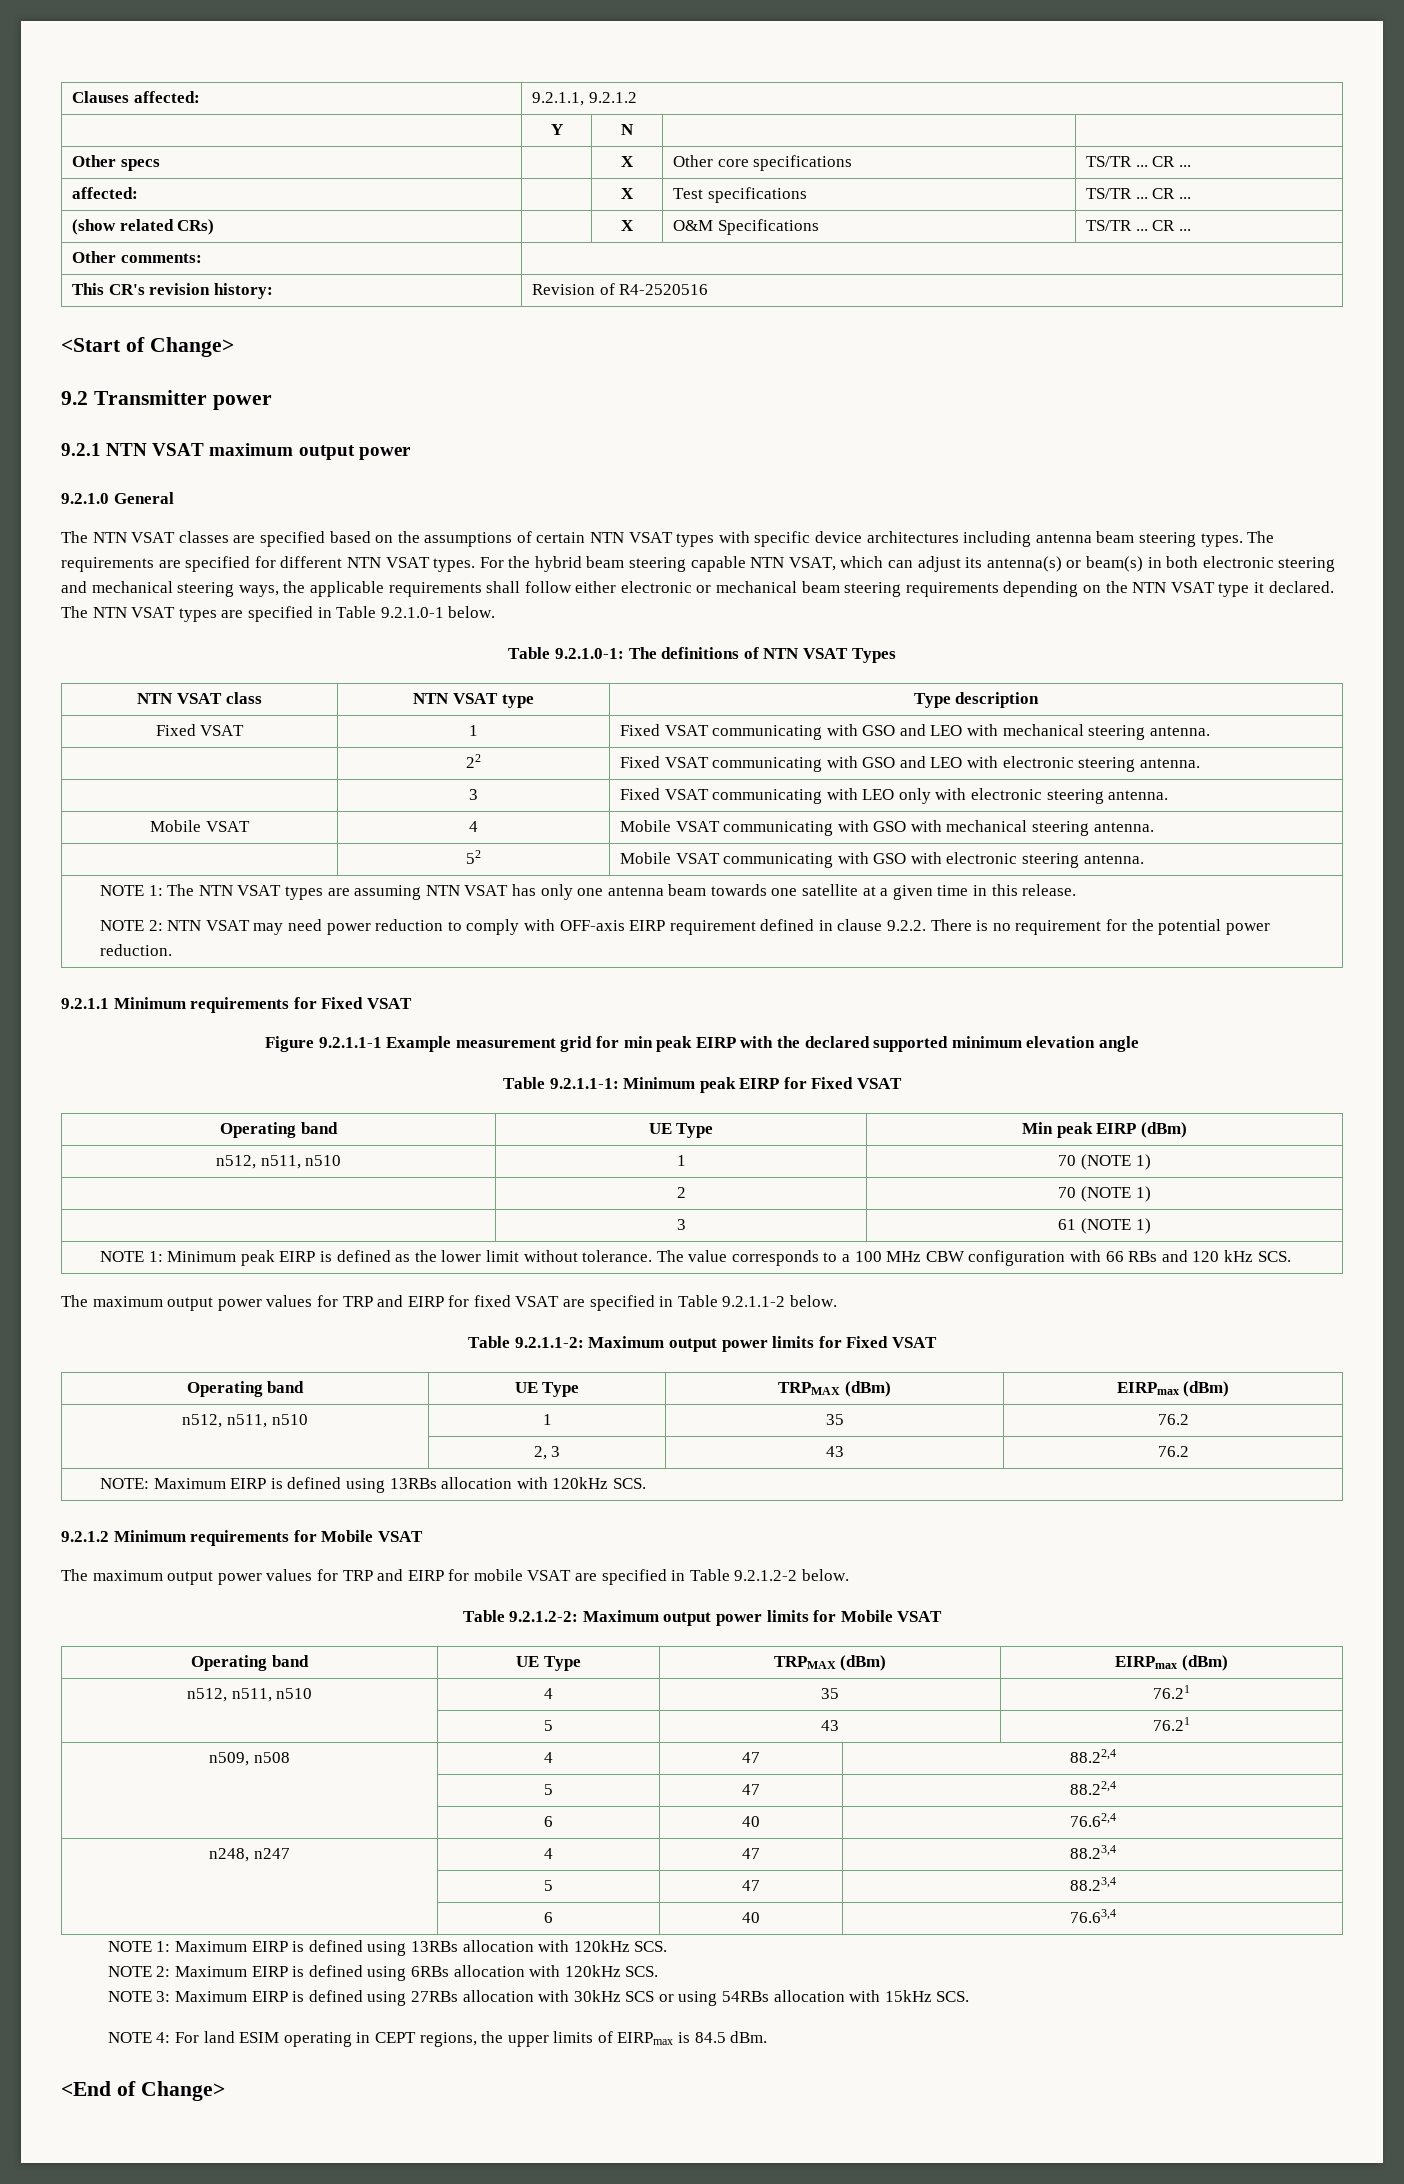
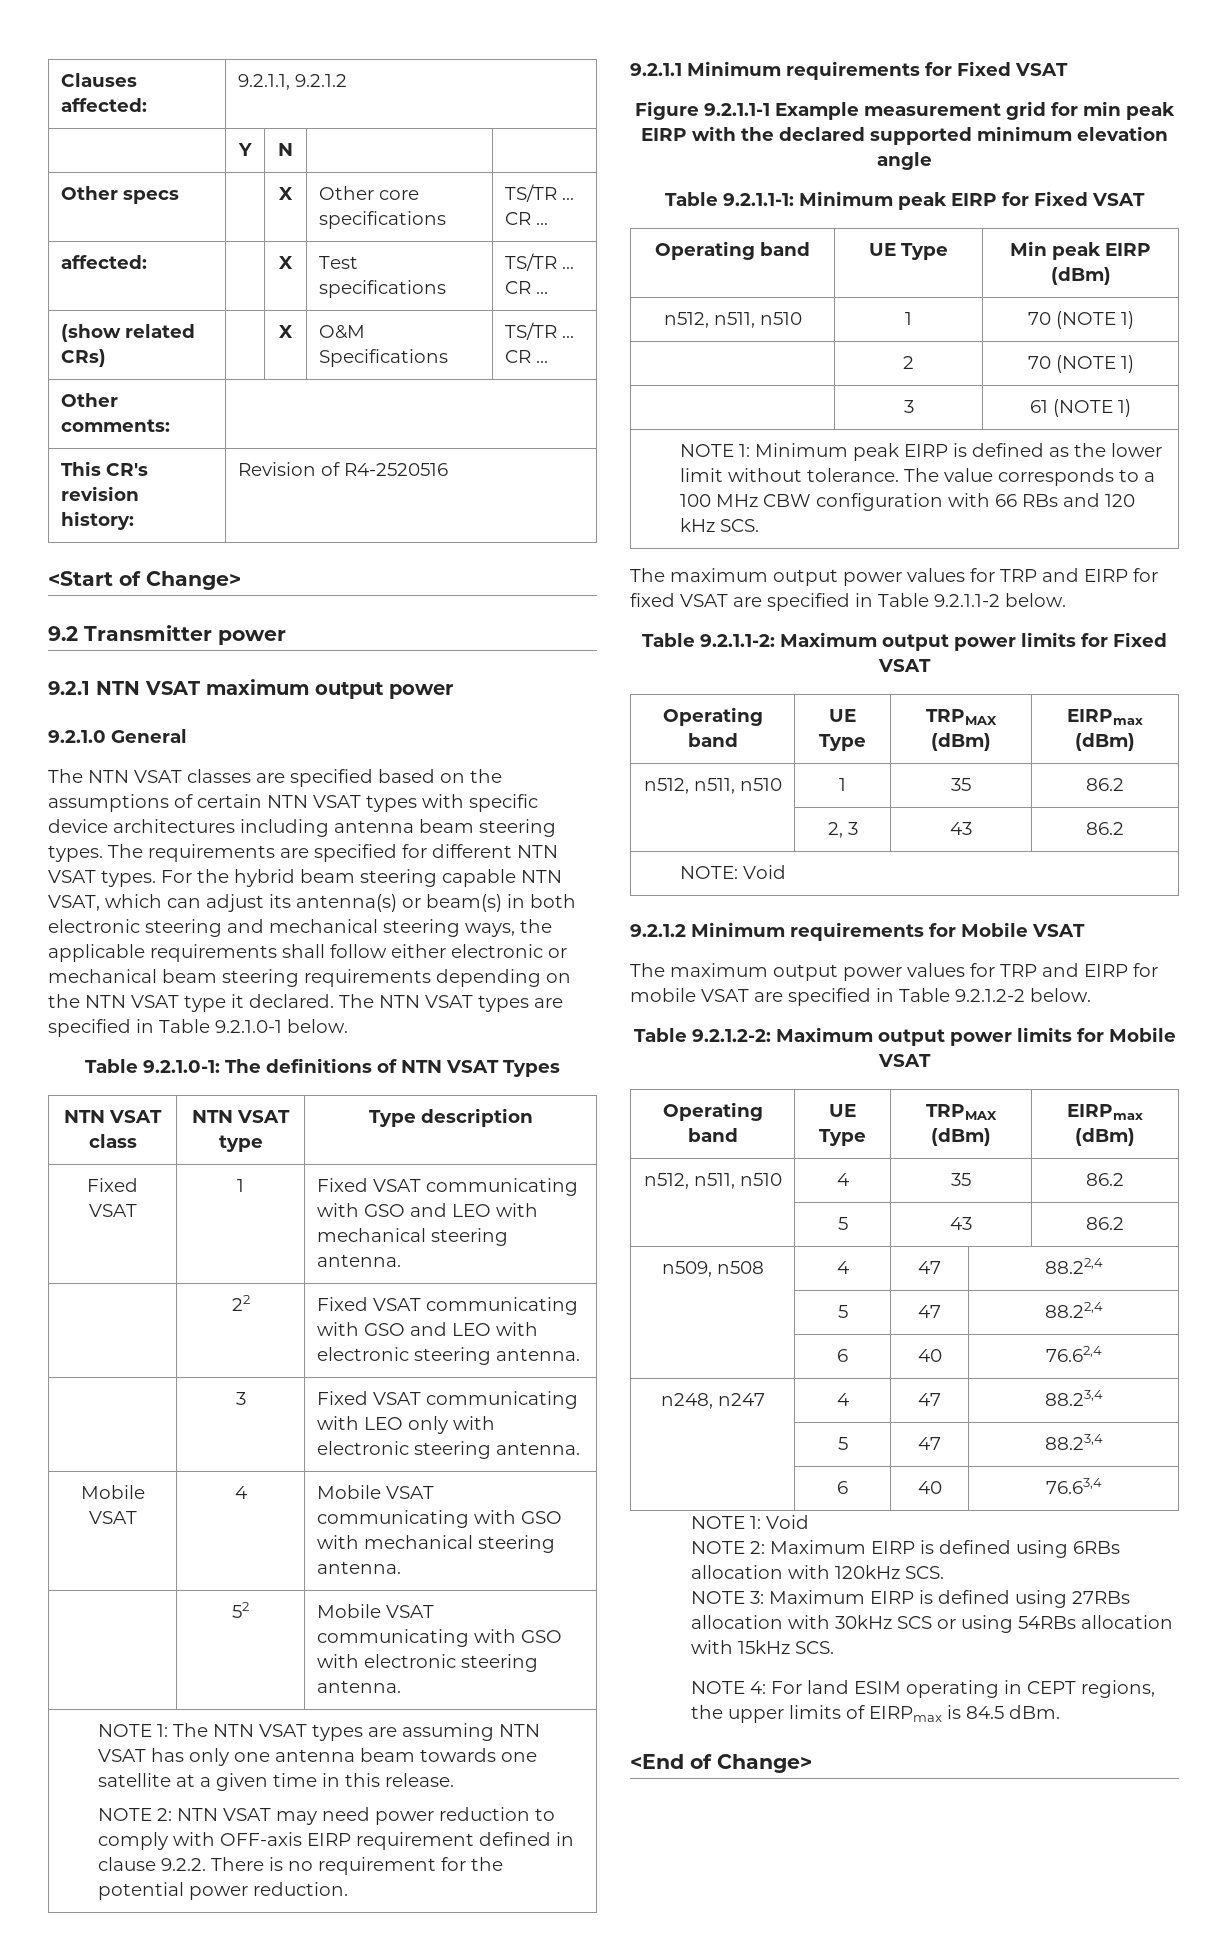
- n512, n511, n510 | 1 | 35 | 76.2
+ n512, n511, n510 | 1 | 35 | 86.2
- | 2, 3 | 43 | 76.2
+ | 2, 3 | 43 | 86.2
- NOTE: Maximum EIRP is defined using 13RBs allocation with 120kHz SCS.
+ NOTE: Void
- n512, n511, n510 | 4 | 35 | 76.21
+ n512, n511, n510 | 4 | 35 | 86.2
- | 5 | 43 | 76.21
+ | 5 | 43 | 86.2
- NOTE 1: Maximum EIRP is defined using 13RBs allocation with 120kHz SCS.
+ NOTE 1: Void

